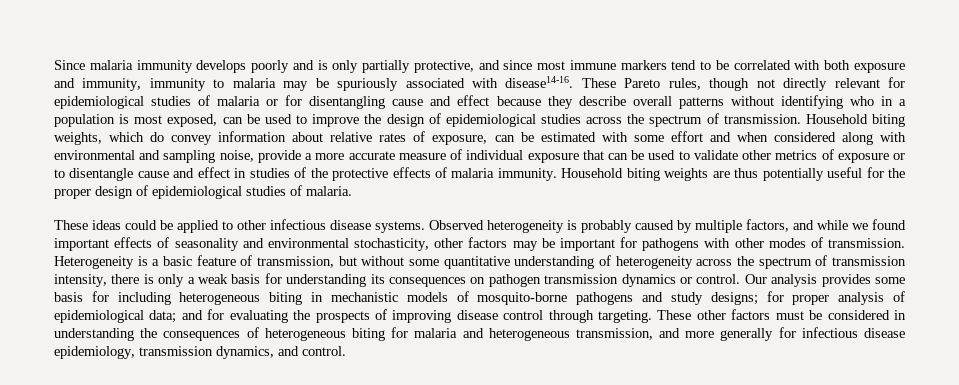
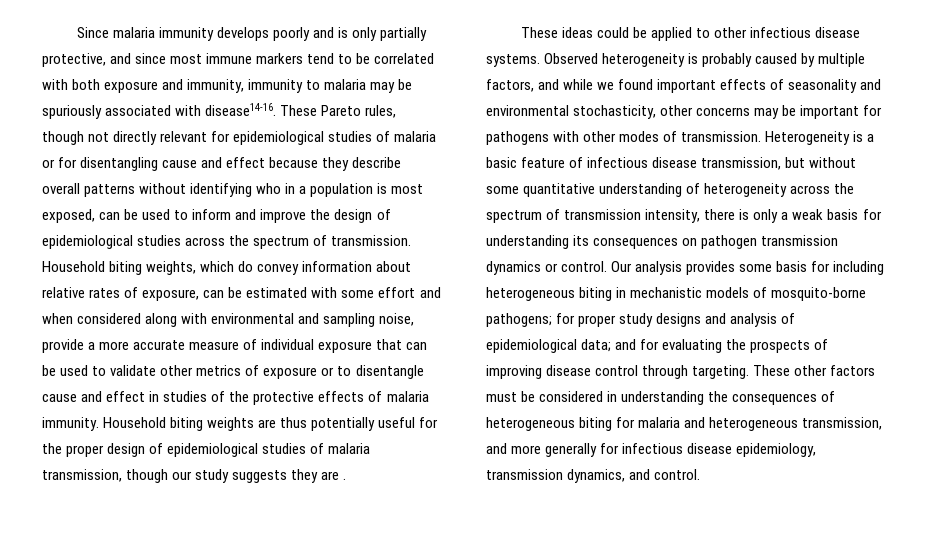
- These Pareto rules, though not directly relevant for epidemiological studies of malaria or for disentangling cause and effect because they describe overall patterns without identifying who in a population is most exposed, can be used to improve the design of epidemiological studies across the spectrum of transmission.
+ These Pareto rules, though not directly relevant for epidemiological studies of malaria or for disentangling cause and effect because they describe overall patterns without identifying who in a population is most exposed, can be used to inform and improve the design of epidemiological studies across the spectrum of transmission.
- Household biting weights are thus potentially useful for the proper design of epidemiological studies of malaria.
+ Household biting weights are thus potentially useful for the proper design of epidemiological studies of malaria transmission, though our study suggests they are .
- Observed heterogeneity is probably caused by multiple factors, and while we found important effects of seasonality and environmental stochasticity, other factors may be important for pathogens with other modes of transmission.
+ Observed heterogeneity is probably caused by multiple factors, and while we found important effects of seasonality and environmental stochasticity, other concerns may be important for pathogens with other modes of transmission.
- Heterogeneity is a basic feature of transmission, but without some quantitative understanding of heterogeneity across the spectrum of transmission intensity, there is only a weak basis for understanding its consequences on pathogen transmission dynamics or control.
+ Heterogeneity is a basic feature of infectious disease transmission, but without some quantitative understanding of heterogeneity across the spectrum of transmission intensity, there is only a weak basis for understanding its consequences on pathogen transmission dynamics or control.
- Our analysis provides some basis for including heterogeneous biting in mechanistic models of mosquito-borne pathogens and study designs; for proper analysis of epidemiological data; and for evaluating the prospects of improving disease control through targeting.
+ Our analysis provides some basis for including heterogeneous biting in mechanistic models of mosquito-borne pathogens; for proper study designs and analysis of epidemiological data; and for evaluating the prospects of improving disease control through targeting.

